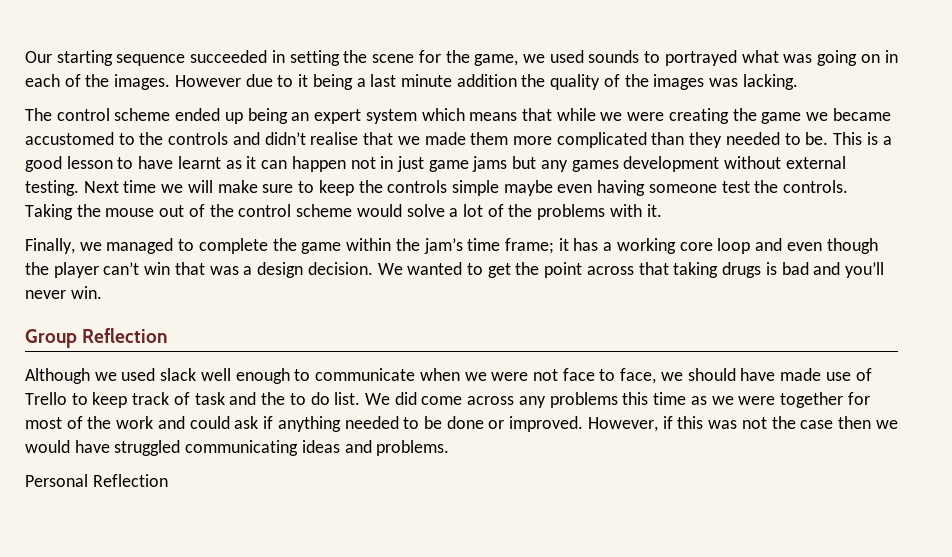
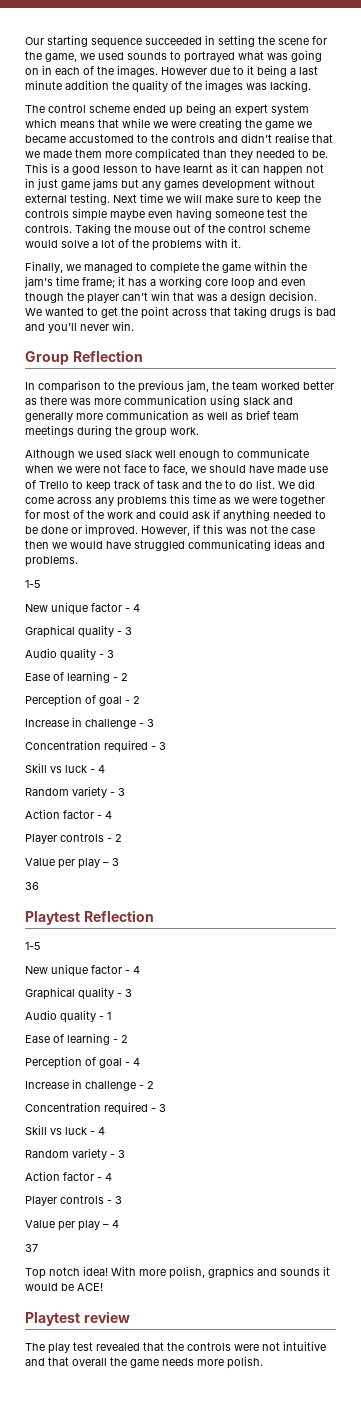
+ In comparison to the previous jam, the team worked better as there was more communication using slack and generally more communication as well as brief team meetings during the group work.
  However, if this was not the case then we would have struggled communicating ideas and problems.
- Personal Reflection
+ 1-5
+ New unique factor - 4
+ Graphical quality - 3
+ Audio quality - 3
+ Ease of learning - 2
+ Perception of goal - 2
+ Increase in challenge - 3
+ Concentration required - 3
+ Skill vs luck - 4
+ Random variety - 3
+ Action factor - 4
+ Player controls - 2
+ Value per play – 3
+ 36
+ Playtest Reflection
+ 1-5
+ New unique factor - 4
+ Graphical quality - 3
+ Audio quality - 1
+ Ease of learning - 2
+ Perception of goal - 4
+ Increase in challenge - 2
+ Concentration required - 3
+ Skill vs luck - 4
+ Random variety - 3
+ Action factor - 4
+ Player controls - 3
+ Value per play – 4
+ 37
+ Top notch idea! With more polish, graphics and sounds it would be ACE!
+ Playtest review
+ The play test revealed that the controls were not intuitive and that overall the game needs more polish.

